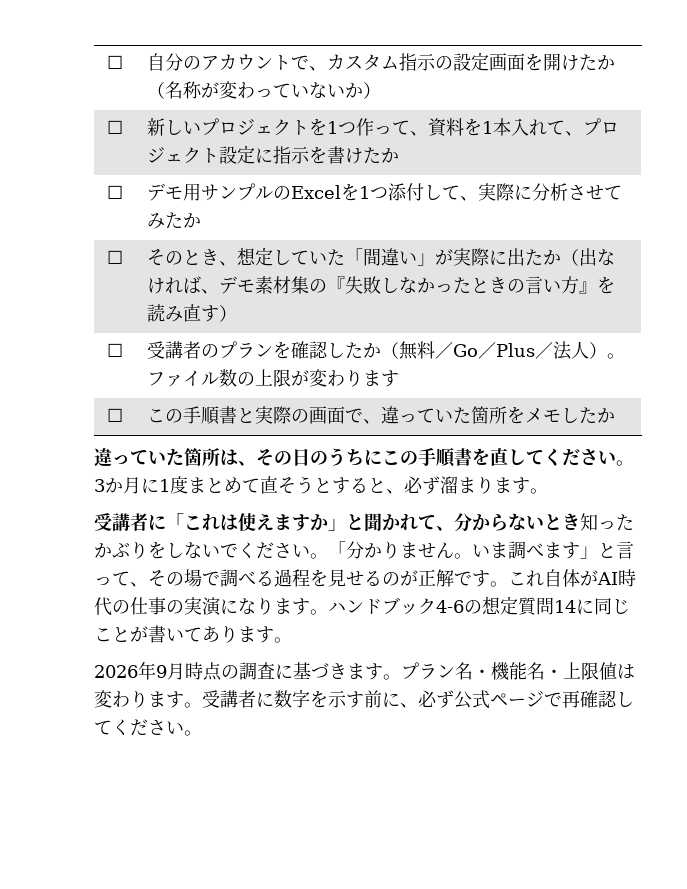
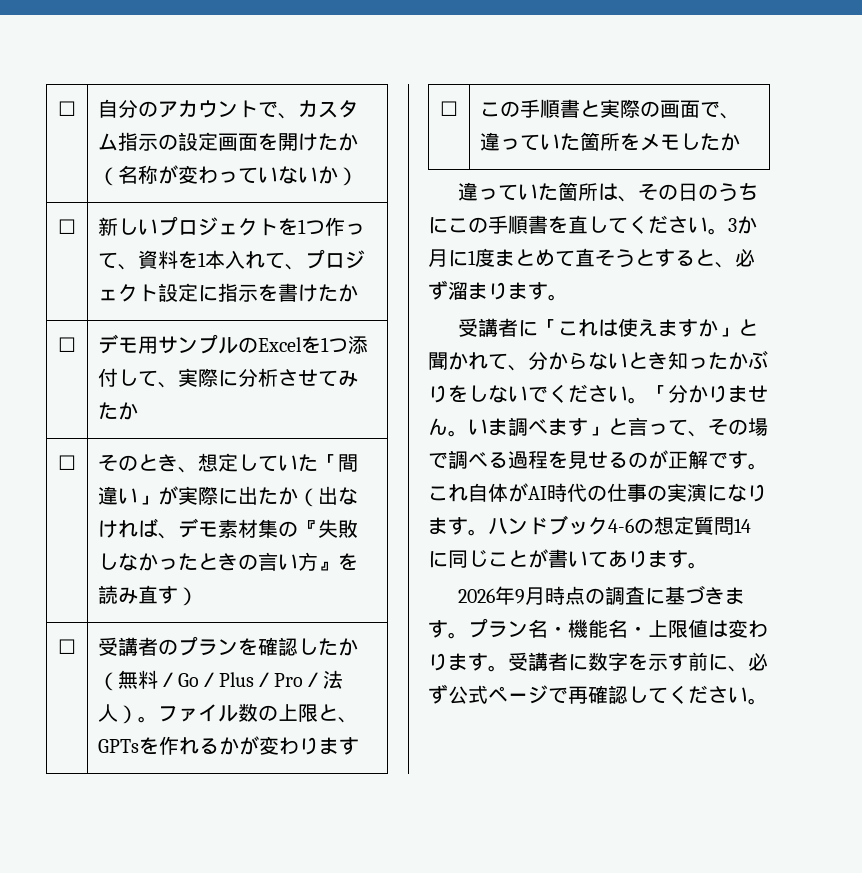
- ☐ | 受講者のプランを確認したか（無料／Go／Plus／法人）。ファイル数の上限が変わります
+ ☐ | 受講者のプランを確認したか（無料／Go／Plus／Pro／法人）。ファイル数の上限と、GPTsを作れるかが変わります

